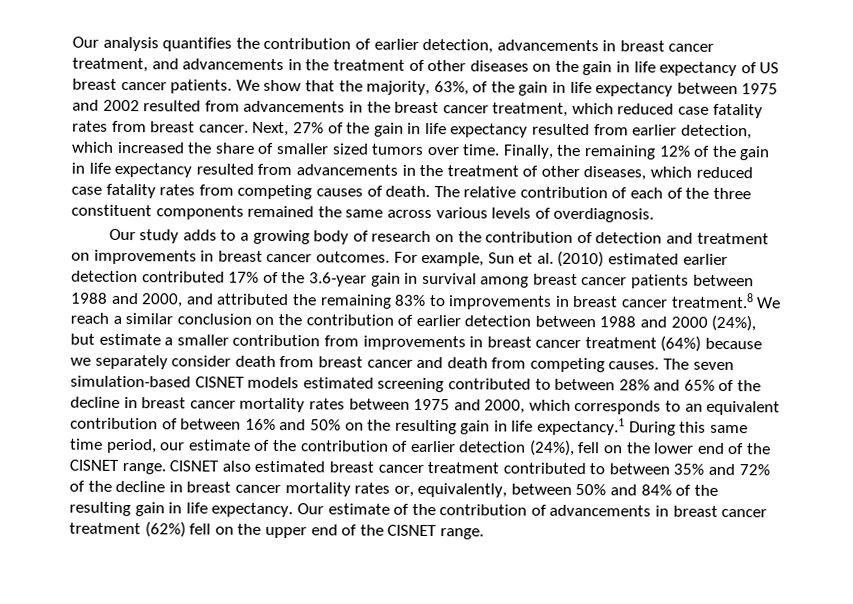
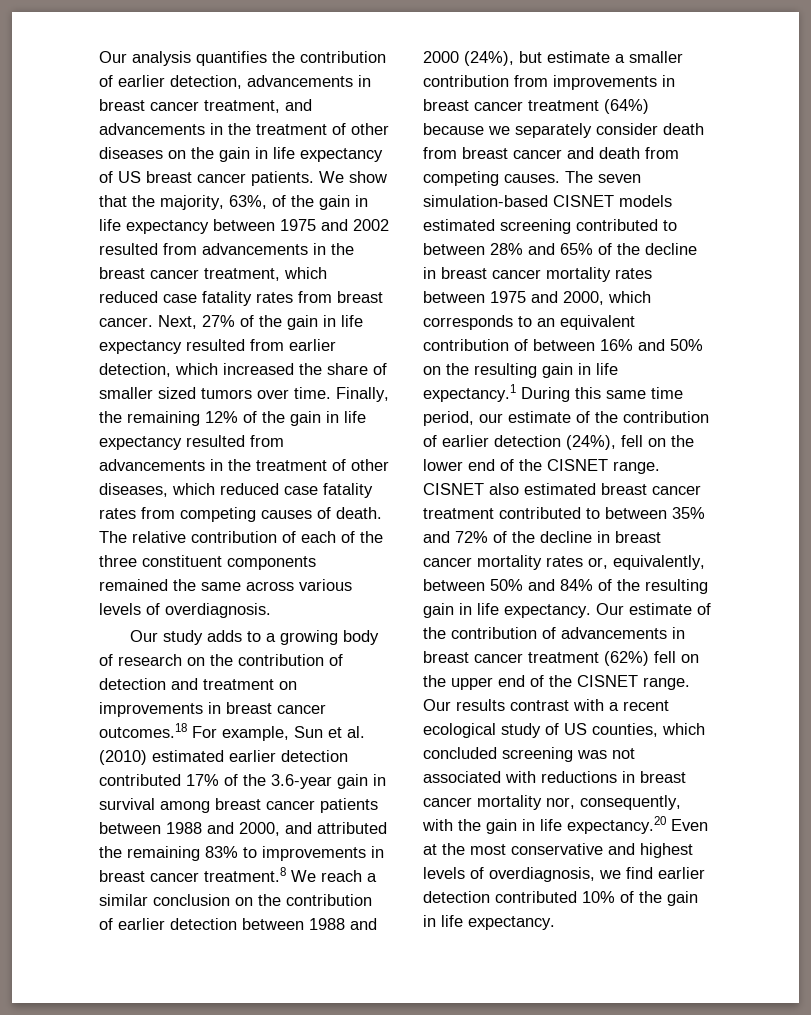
- Our study adds to a growing body of research on the contribution of detection and treatment on improvements in breast cancer outcomes. For example, Sun et al. (2010) estimated earlier detection contributed 17% of the 3.6-year gain in survival among breast cancer patients between 1988 and 2000, and attributed the remaining 83% to improvements in breast cancer treatment.8 We reach a similar conclusion on the contribution of earlier detection between 1988 and 2000 (24%), but estimate a smaller contribution from improvements in breast cancer treatment (64%) because we separately consider death from breast cancer and death from competing causes.
+ Our study adds to a growing body of research on the contribution of detection and treatment on improvements in breast cancer outcomes.18 For example, Sun et al. (2010) estimated earlier detection contributed 17% of the 3.6-year gain in survival among breast cancer patients between 1988 and 2000, and attributed the remaining 83% to improvements in breast cancer treatment.8 We reach a similar conclusion on the contribution of earlier detection between 1988 and 2000 (24%), but estimate a smaller contribution from improvements in breast cancer treatment (64%) because we separately consider death from breast cancer and death from competing causes.
+ Our results contrast with a recent ecological study of US counties, which concluded screening was not associated with reductions in breast cancer mortality nor, consequently, with the gain in life expectancy.20 Even at the most conservative and highest levels of overdiagnosis, we find earlier detection contributed 10% of the gain in life expectancy.

